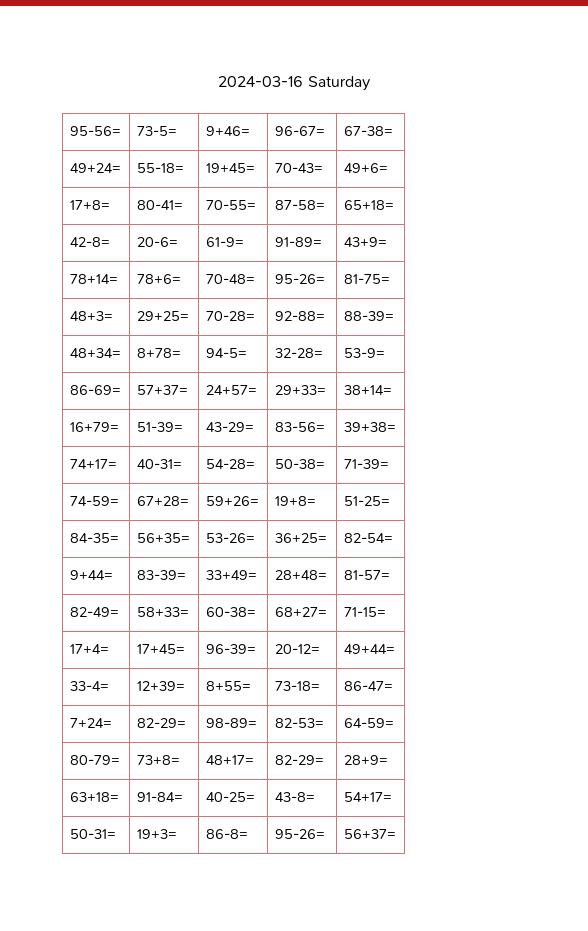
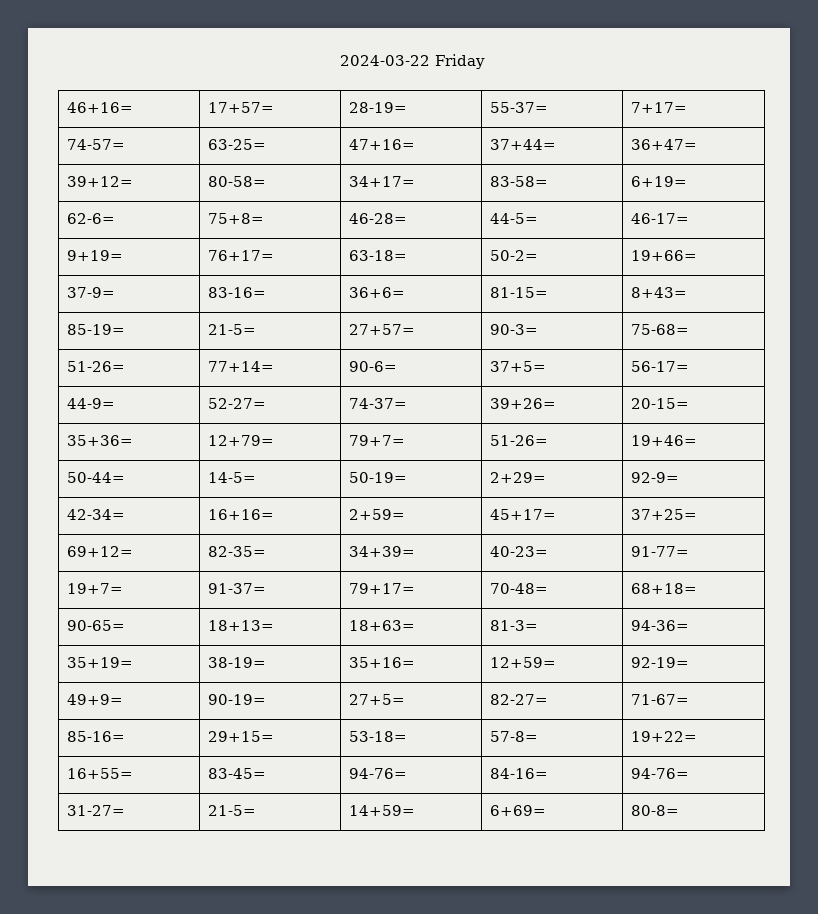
- 2024-03-16 Saturday
- 95-56= | 73-5= | 9+46= | 96-67= | 67-38=
- 49+24= | 55-18= | 19+45= | 70-43= | 49+6=
- 17+8= | 80-41= | 70-55= | 87-58= | 65+18=
- 42-8= | 20-6= | 61-9= | 91-89= | 43+9=
- 78+14= | 78+6= | 70-48= | 95-26= | 81-75=
- 48+3= | 29+25= | 70-28= | 92-88= | 88-39=
- 48+34= | 8+78= | 94-5= | 32-28= | 53-9=
- 86-69= | 57+37= | 24+57= | 29+33= | 38+14=
- 16+79= | 51-39= | 43-29= | 83-56= | 39+38=
- 74+17= | 40-31= | 54-28= | 50-38= | 71-39=
- 74-59= | 67+28= | 59+26= | 19+8= | 51-25=
- 84-35= | 56+35= | 53-26= | 36+25= | 82-54=
- 9+44= | 83-39= | 33+49= | 28+48= | 81-57=
- 82-49= | 58+33= | 60-38= | 68+27= | 71-15=
- 17+4= | 17+45= | 96-39= | 20-12= | 49+44=
- 33-4= | 12+39= | 8+55= | 73-18= | 86-47=
- 7+24= | 82-29= | 98-89= | 82-53= | 64-59=
- 80-79= | 73+8= | 48+17= | 82-29= | 28+9=
- 63+18= | 91-84= | 40-25= | 43-8= | 54+17=
- 50-31= | 19+3= | 86-8= | 95-26= | 56+37=
+ 2024-03-22 Friday
+ 46+16= | 17+57= | 28-19= | 55-37= | 7+17=
+ 74-57= | 63-25= | 47+16= | 37+44= | 36+47=
+ 39+12= | 80-58= | 34+17= | 83-58= | 6+19=
+ 62-6= | 75+8= | 46-28= | 44-5= | 46-17=
+ 9+19= | 76+17= | 63-18= | 50-2= | 19+66=
+ 37-9= | 83-16= | 36+6= | 81-15= | 8+43=
+ 85-19= | 21-5= | 27+57= | 90-3= | 75-68=
+ 51-26= | 77+14= | 90-6= | 37+5= | 56-17=
+ 44-9= | 52-27= | 74-37= | 39+26= | 20-15=
+ 35+36= | 12+79= | 79+7= | 51-26= | 19+46=
+ 50-44= | 14-5= | 50-19= | 2+29= | 92-9=
+ 42-34= | 16+16= | 2+59= | 45+17= | 37+25=
+ 69+12= | 82-35= | 34+39= | 40-23= | 91-77=
+ 19+7= | 91-37= | 79+17= | 70-48= | 68+18=
+ 90-65= | 18+13= | 18+63= | 81-3= | 94-36=
+ 35+19= | 38-19= | 35+16= | 12+59= | 92-19=
+ 49+9= | 90-19= | 27+5= | 82-27= | 71-67=
+ 85-16= | 29+15= | 53-18= | 57-8= | 19+22=
+ 16+55= | 83-45= | 94-76= | 84-16= | 94-76=
+ 31-27= | 21-5= | 14+59= | 6+69= | 80-8=

